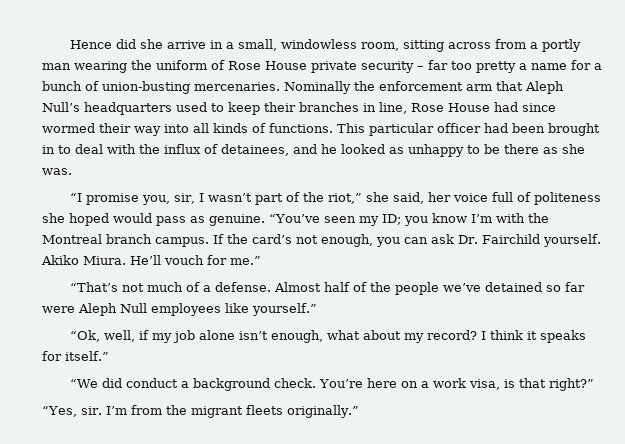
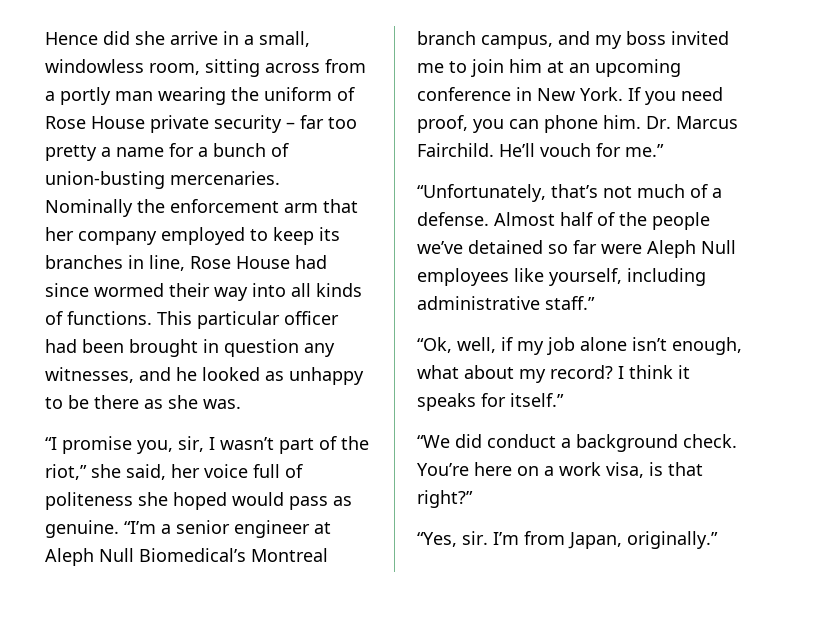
- Nominally the enforcement arm that Aleph Null’s headquarters used to keep their branches in line, Rose House had since wormed their way into all kinds of functions.
+ Nominally the enforcement arm that her company employed to keep its branches in line, Rose House had since wormed their way into all kinds of functions.
- This particular officer had been brought in to deal with the influx of detainees, and he looked as unhappy to be there as she was.
+ This particular officer had been brought in question any witnesses, and he looked as unhappy to be there as she was.
- “You’ve seen my ID; you know I’m with the Montreal branch campus. If the card’s not enough, you can ask Dr. Fairchild yourself. Akiko Miura.
+ “I’m a senior engineer at Aleph Null Biomedical’s Montreal branch campus, and my boss invited me to join him at an upcoming conference in New York. If you need proof, you can phone him. Dr. Marcus Fairchild.
- “That’s not much of a defense.
+ “Unfortunately, that’s not much of a defense.
- Almost half of the people we’ve detained so far were Aleph Null employees like yourself.”
+ Almost half of the people we’ve detained so far were Aleph Null employees like yourself, including administrative staff.”
- I’m from the migrant fleets originally.”
+ I’m from Japan, originally.”

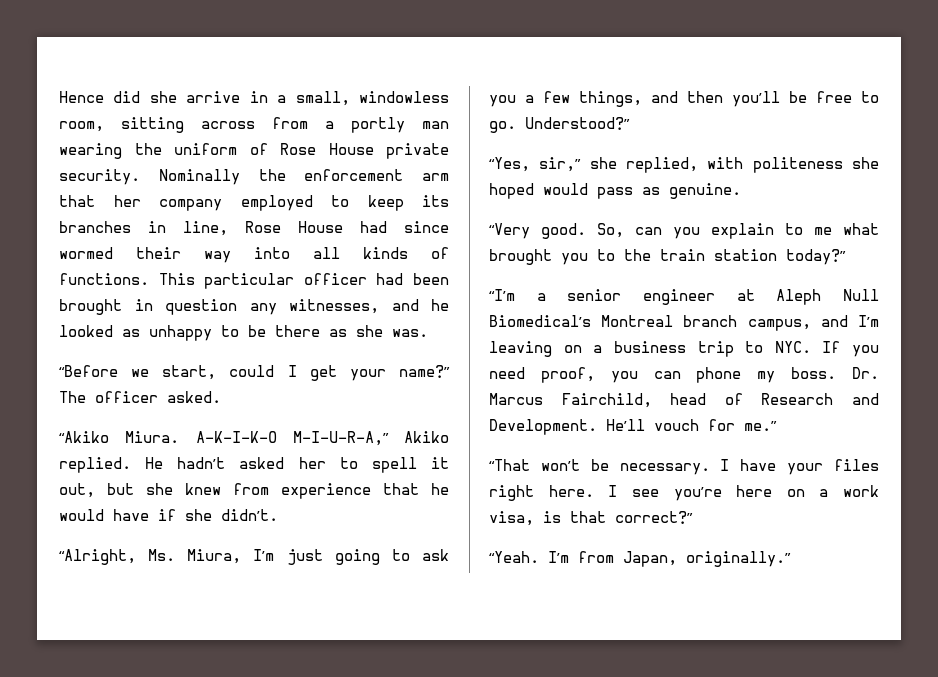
- Hence did she arrive in a small, windowless room, sitting across from a portly man wearing the uniform of Rose House private security – far too pretty a name for a bunch of union-busting mercenaries.
+ Hence did she arrive in a small, windowless room, sitting across from a portly man wearing the uniform of Rose House private security.
- “I promise you, sir, I wasn’t part of the riot,” she said, her voice full of politeness she hoped would pass as genuine. “I’m a senior engineer at Aleph Null Biomedical’s Montreal branch campus, and my boss invited me to join him at an upcoming conference in New York. If you need proof, you can phone him. Dr. Marcus Fairchild. He’ll vouch for me.”
- “Unfortunately, that’s not much of a defense. Almost half of the people we’ve detained so far were Aleph Null employees like yourself, including administrative staff.”
- “Ok, well, if my job alone isn’t enough, what about my record? I think it speaks for itself.”
- “We did conduct a background check. You’re here on a work visa, is that right?”
- “Yes, sir.
+ “Before we start, could I get your name?” The officer asked.
+ “Akiko Miura. A-K-I-K-O M-I-U-R-A,” Akiko replied. He hadn’t asked her to spell it out, but she knew from experience that he would have if she didn’t.
+ “Alright, Ms. Miura, I’m just going to ask you a few things, and then you’ll be free to go. Understood?”
+ “Yes, sir,” she replied, with politeness she hoped would pass as genuine.
+ “Very good. So, can you explain to me what brought you to the train station today?”
+ “I’m a senior engineer at Aleph Null Biomedical’s Montreal branch campus, and I’m leaving on a business trip to NYC. If you need proof, you can phone my boss. Dr. Marcus Fairchild, head of Research and Development. He’ll vouch for me.”
+ “That won’t be necessary. I have your files right here. I see you’re here on a work visa, is that correct?”
+ “Yeah.

